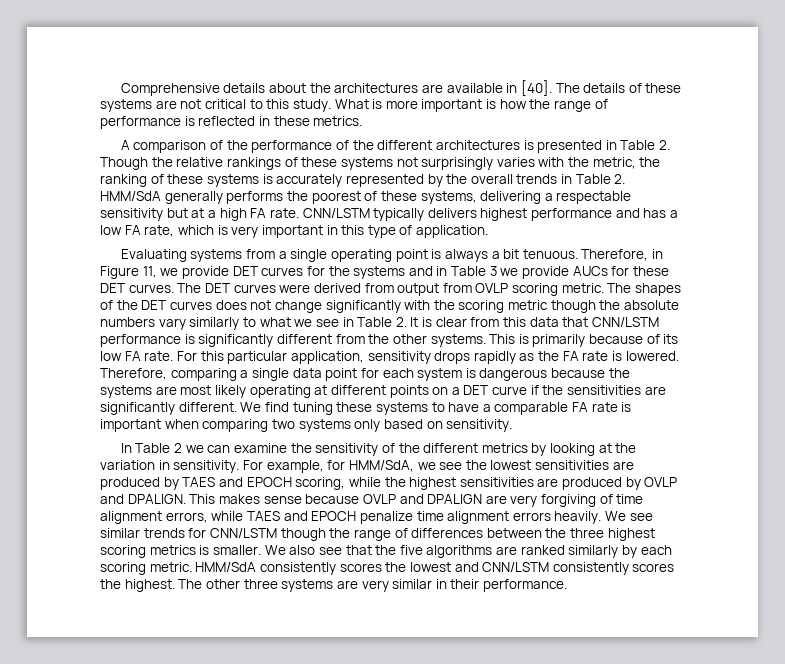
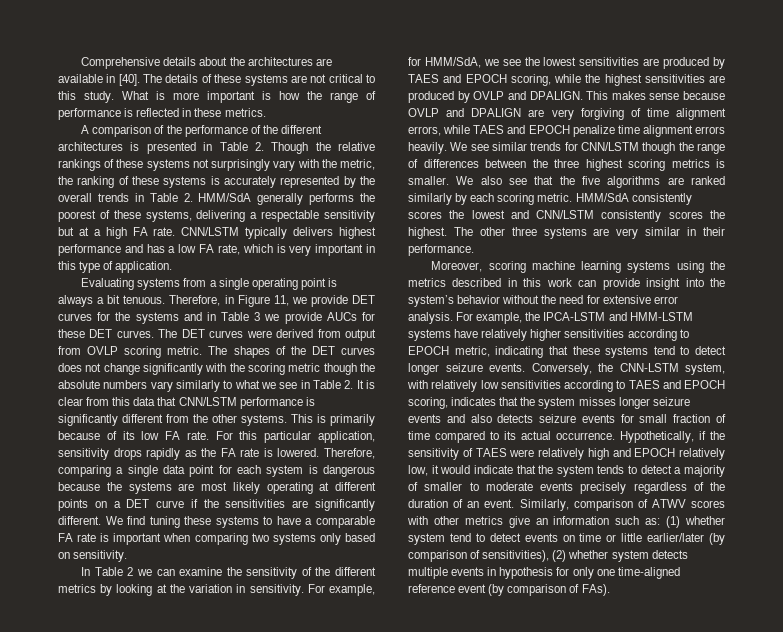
- A comparison of the performance of the different architectures is presented in Table 2. Though the relative rankings of these systems not surprisingly varies with the metric, the ranking of these systems is accurately represented by the overall trends in Table 2. HMM/SdA generally performs the poorest of these systems, delivering a respectable sensitivity but at a high FA rate.
+ A comparison of the performance of the different architectures is presented in Table 2. Though the relative rankings of these systems not surprisingly vary with the metric, the ranking of these systems is accurately represented by the overall trends in Table 2. HMM/SdA generally performs the poorest of these systems, delivering a respectable sensitivity but at a high FA rate.
+ Moreover, scoring machine learning systems using the metrics described in this work can provide insight into the system’s behavior without the need for extensive error analysis. For example, the IPCA-LSTM and HMM-LSTM systems have relatively higher sensitivities according to EPOCH metric, indicating that these systems tend to detect longer seizure events. Conversely, the CNN-LSTM system, with relatively low sensitivities according to TAES and EPOCH scoring, indicates that the system misses longer seizure events and also detects seizure events for small fraction of time compared to its actual occurrence. Hypothetically, if the sensitivity of TAES were relatively high and EPOCH relatively low, it would indicate that the system tends to detect a majority of smaller to moderate events precisely regardless of the duration of an event. Similarly, comparison of ATWV scores with other metrics give an information such as: (1) whether system tend to detect events on time or little earlier/later (by comparison of sensitivities), (2) whether system detects multiple events in hypothesis for only one time-aligned reference event (by comparison of FAs).

